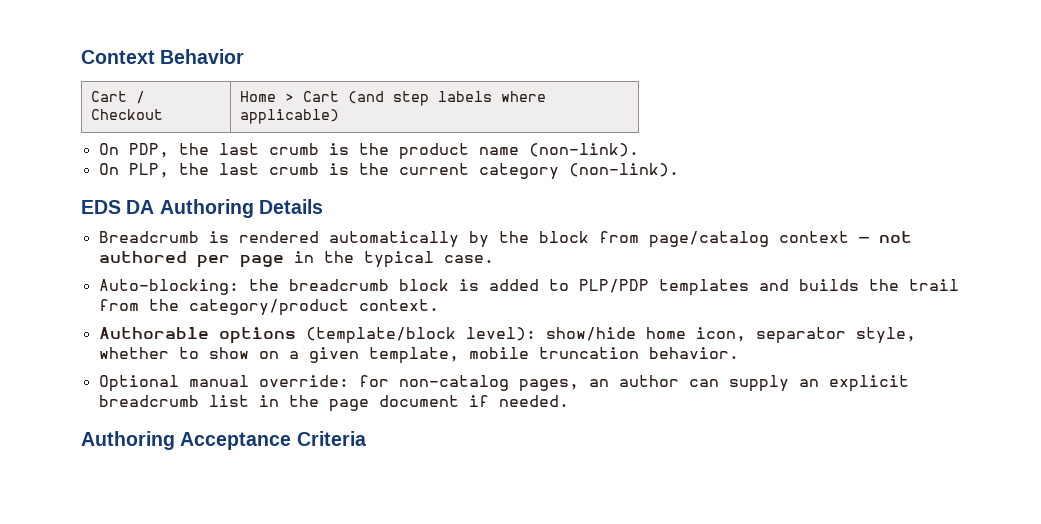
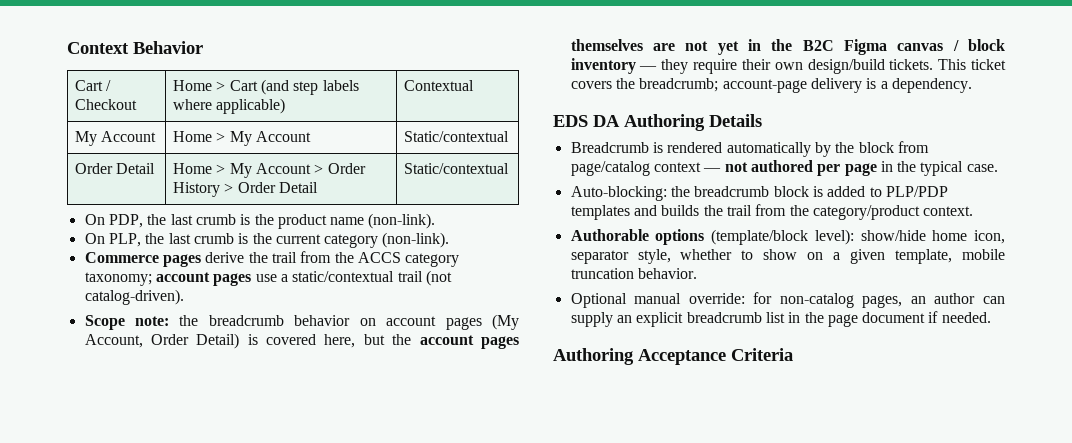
- Cart / Checkout | Home > Cart (and step labels where applicable)
+ Cart / Checkout | Home > Cart (and step labels where applicable) | Contextual
+ My Account | Home > My Account | Static/contextual
+ Order Detail | Home > My Account > Order History > Order Detail | Static/contextual
+ Commerce pages derive the trail from the ACCS category taxonomy; account pages use a static/contextual trail (not catalog-driven).
+ Scope note: the breadcrumb behavior on account pages (My Account, Order Detail) is covered here, but the account pages themselves are not yet in the B2C Figma canvas / block inventory — they require their own design/build tickets. This ticket covers the breadcrumb; account-page delivery is a dependency.

